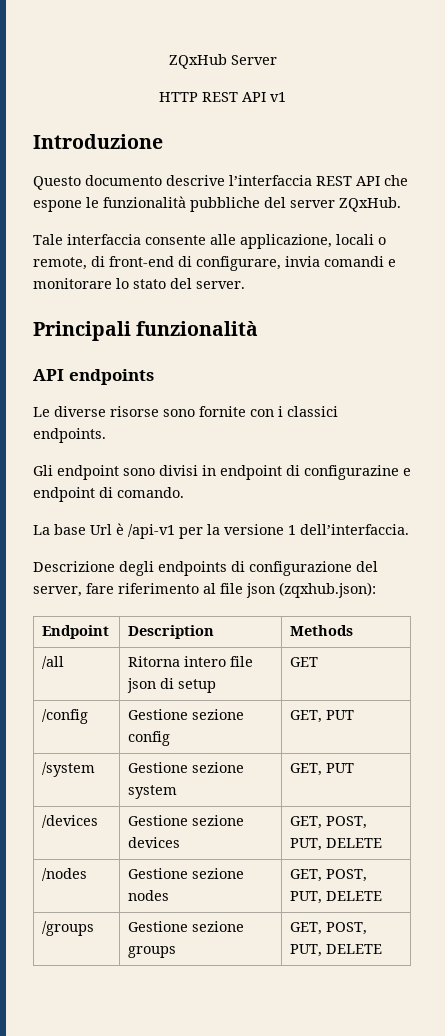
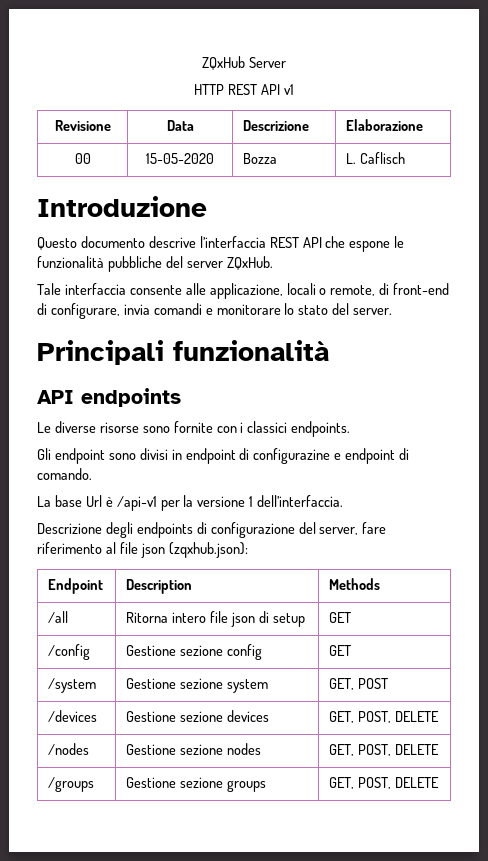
+ Revisione | Data | Descrizione | Elaborazione
+ 00 | 15-05-2020 | Bozza | L. Caflisch
- /config | Gestione sezione config | GET, PUT
+ /config | Gestione sezione config | GET
- /system | Gestione sezione system | GET, PUT
+ /system | Gestione sezione system | GET, POST
- /devices | Gestione sezione devices | GET, POST, PUT, DELETE
+ /devices | Gestione sezione devices | GET, POST, DELETE
- /nodes | Gestione sezione nodes | GET, POST, PUT, DELETE
+ /nodes | Gestione sezione nodes | GET, POST, DELETE
- /groups | Gestione sezione groups | GET, POST, PUT, DELETE
+ /groups | Gestione sezione groups | GET, POST, DELETE

